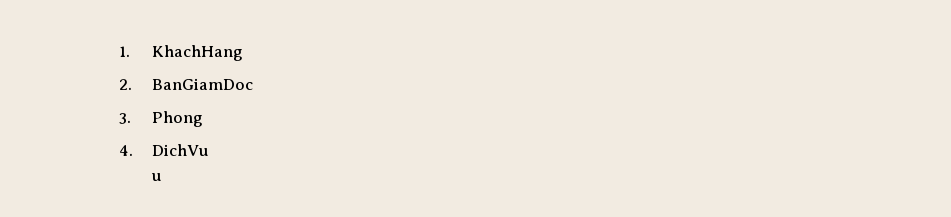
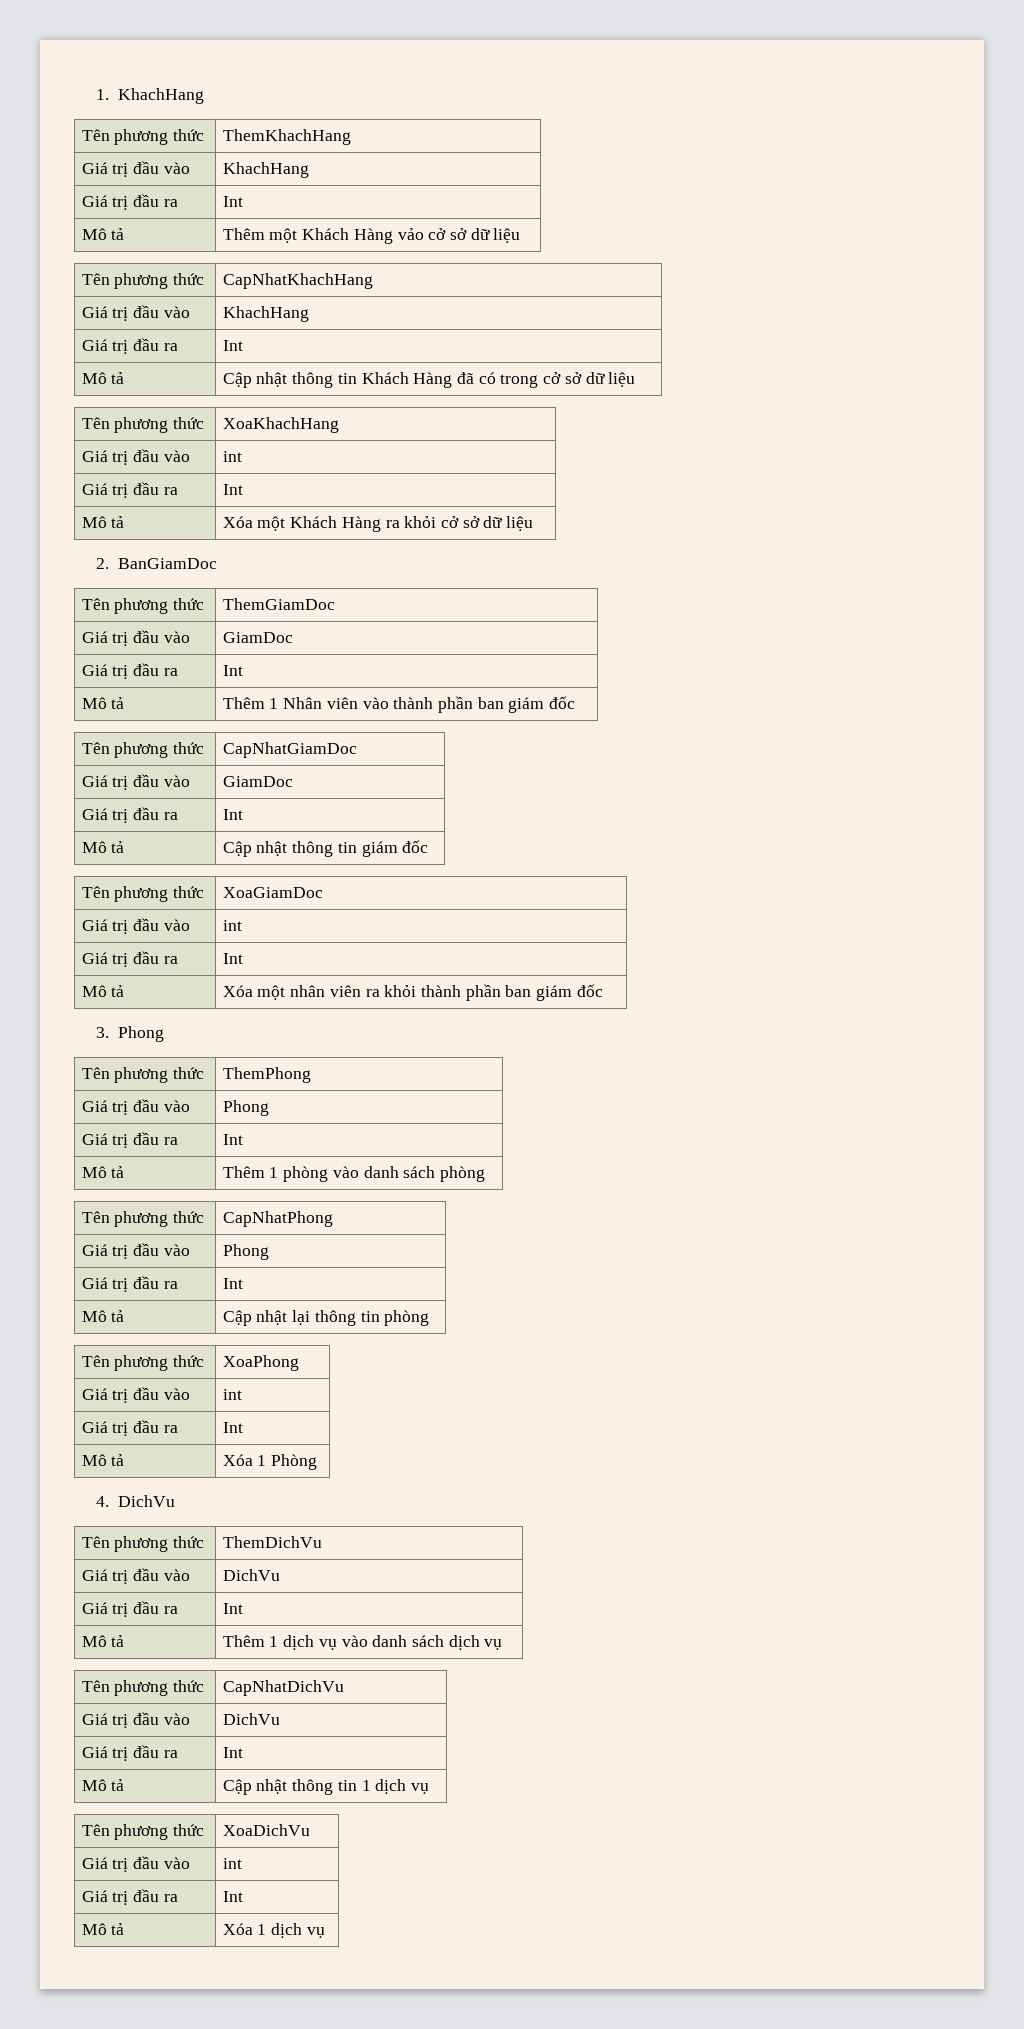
+ Tên phương thức | ThemKhachHang
+ Giá trị đầu vào | KhachHang
+ Giá trị đầu ra | Int
+ Mô tả | Thêm một Khách Hàng vảo cở sở dữ liệu
+ Tên phương thức | CapNhatKhachHang
+ Giá trị đầu vào | KhachHang
+ Giá trị đầu ra | Int
+ Mô tả | Cập nhật thông tin Khách Hàng đã có trong cở sở dữ liệu
+ Tên phương thức | XoaKhachHang
+ Giá trị đầu vào | int
+ Giá trị đầu ra | Int
+ Mô tả | Xóa một Khách Hàng ra khỏi cở sở dữ liệu
  2. BanGiamDoc
+ Tên phương thức | ThemGiamDoc
+ Giá trị đầu vào | GiamDoc
+ Giá trị đầu ra | Int
+ Mô tả | Thêm 1 Nhân viên vào thành phần ban giám đốc
+ Tên phương thức | CapNhatGiamDoc
+ Giá trị đầu vào | GiamDoc
+ Giá trị đầu ra | Int
+ Mô tả | Cập nhật thông tin giám đốc
+ Tên phương thức | XoaGiamDoc
+ Giá trị đầu vào | int
+ Giá trị đầu ra | Int
+ Mô tả | Xóa một nhân viên ra khỏi thành phần ban giám đốc
  3. Phong
+ Tên phương thức | ThemPhong
+ Giá trị đầu vào | Phong
+ Giá trị đầu ra | Int
+ Mô tả | Thêm 1 phòng vào danh sách phòng
+ Tên phương thức | CapNhatPhong
+ Giá trị đầu vào | Phong
+ Giá trị đầu ra | Int
+ Mô tả | Cập nhật lại thông tin phòng
+ Tên phương thức | XoaPhong
+ Giá trị đầu vào | int
+ Giá trị đầu ra | Int
+ Mô tả | Xóa 1 Phòng
  4. DichVu
- u
+ Tên phương thức | ThemDichVu
+ Giá trị đầu vào | DichVu
+ Giá trị đầu ra | Int
+ Mô tả | Thêm 1 dịch vụ vào danh sách dịch vụ
+ Tên phương thức | CapNhatDichVu
+ Giá trị đầu vào | DichVu
+ Giá trị đầu ra | Int
+ Mô tả | Cập nhật thông tin 1 dịch vụ
+ Tên phương thức | XoaDichVu
+ Giá trị đầu vào | int
+ Giá trị đầu ra | Int
+ Mô tả | Xóa 1 dịch vụ

